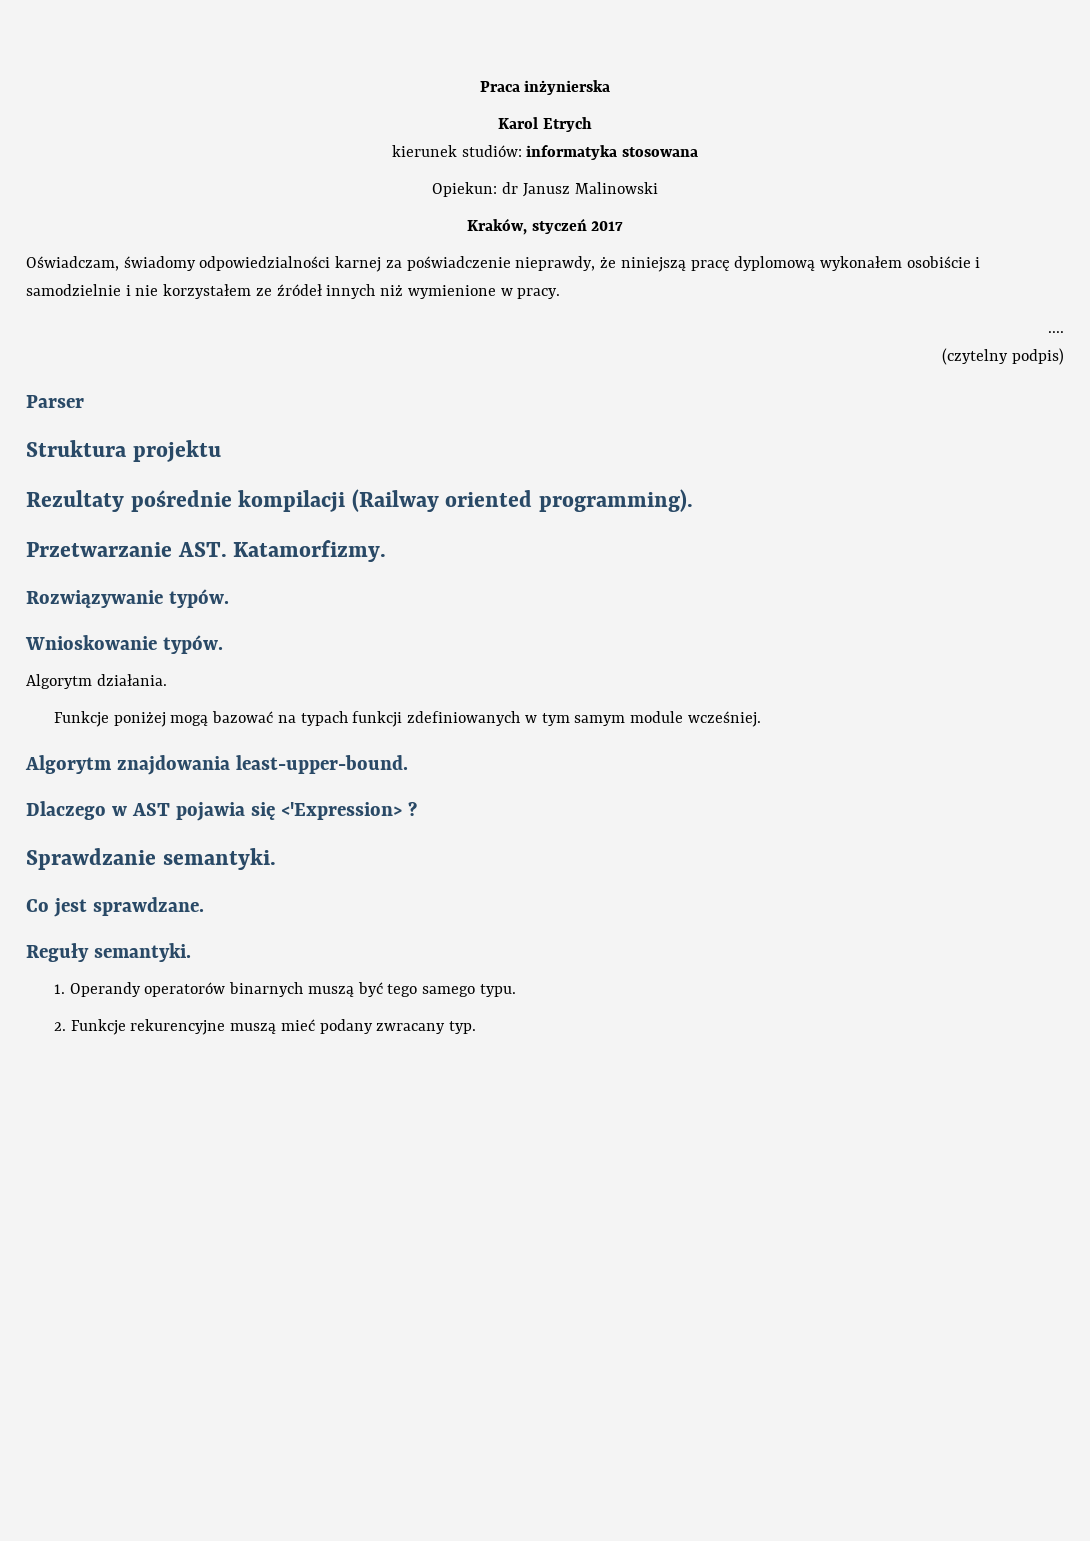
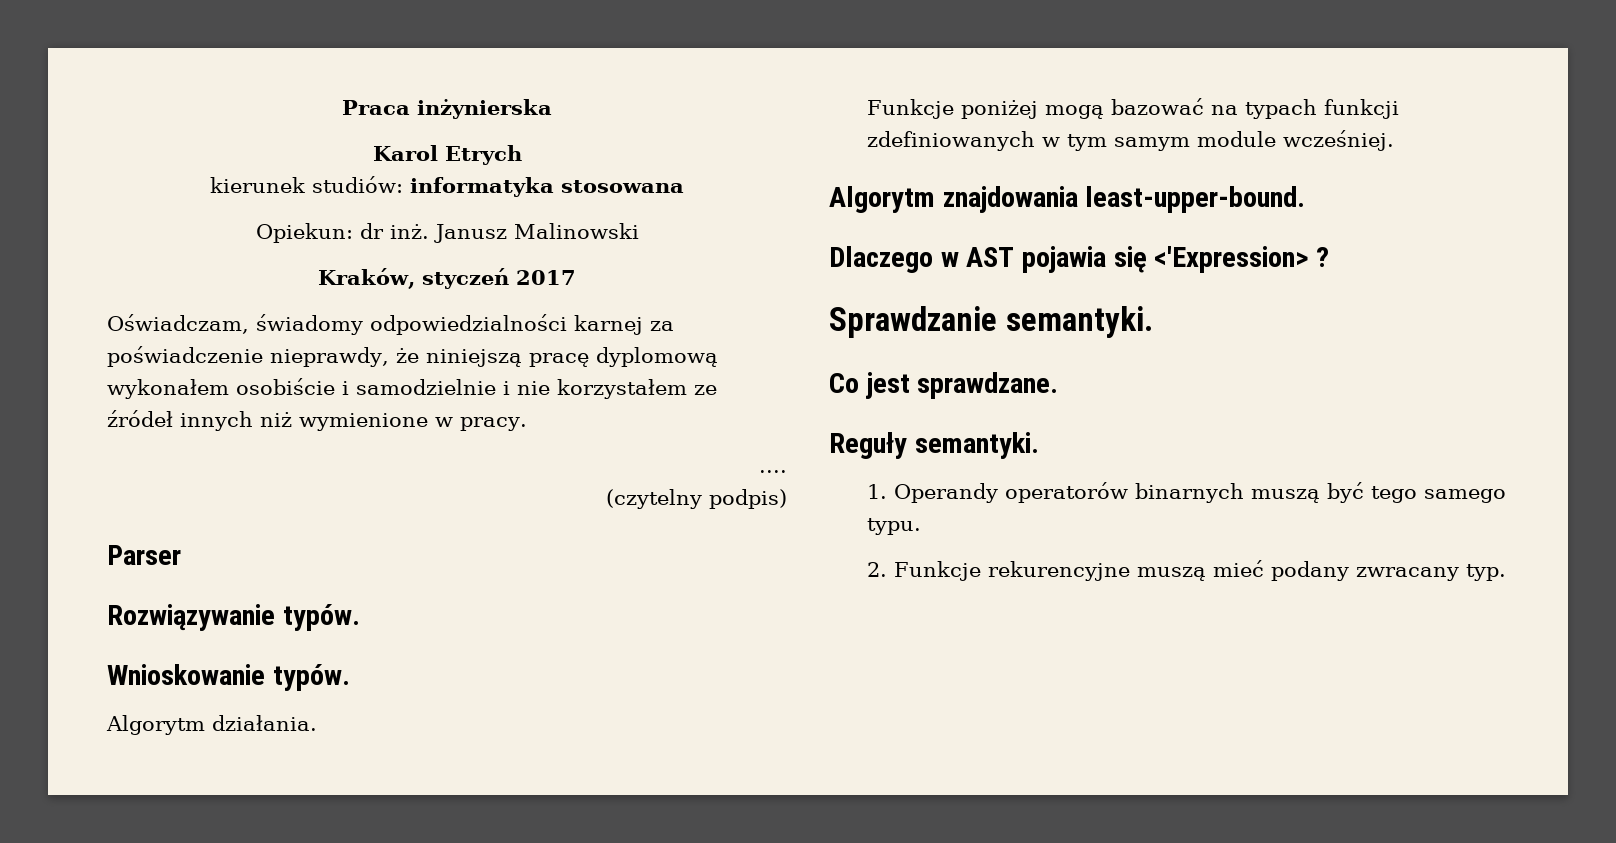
- Opiekun: dr Janusz Malinowski
+ Opiekun: dr inż. Janusz Malinowski
- Struktura projektu
- Rezultaty pośrednie kompilacji (Railway oriented programming).
- Przetwarzanie AST. Katamorfizmy.

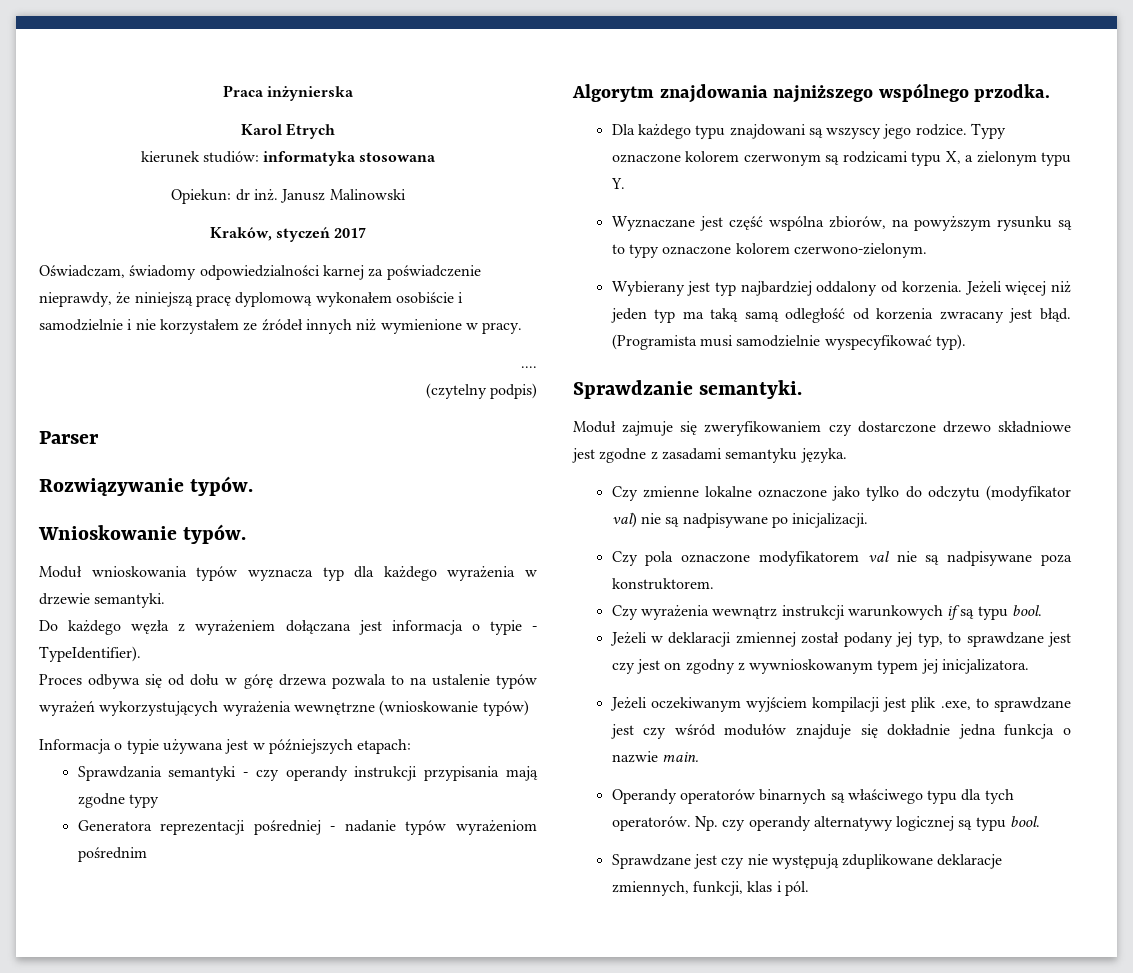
- Algorytm działania.
- Funkcje poniżej mogą bazować na typach funkcji zdefiniowanych w tym samym module wcześniej.
- Algorytm znajdowania least-upper-bound.
- Dlaczego w AST pojawia się <'Expression> ?
+ Moduł wnioskowania typów wyznacza typ dla każdego wyrażenia w drzewie semantyki.
+ Do każdego węzła z wyrażeniem dołączana jest informacja o typie - TypeIdentifier).
+ Proces odbywa się od dołu w górę drzewa pozwala to na ustalenie typów wyrażeń wykorzystujących wyrażenia wewnętrzne (wnioskowanie typów)
+ Informacja o typie używana jest w późniejszych etapach:
+ Sprawdzania semantyki - czy operandy instrukcji przypisania mają zgodne typy
+ Generatora reprezentacji pośredniej - nadanie typów wyrażeniom pośrednim
+ Algorytm znajdowania najniższego wspólnego przodka.
+ Dla każdego typu znajdowani są wszyscy jego rodzice. Typy oznaczone kolorem czerwonym są rodzicami typu X, a zielonym typu Y.
+ Wyznaczane jest część wspólna zbiorów, na powyższym rysunku są to typy oznaczone kolorem czerwono-zielonym.
+ Wybierany jest typ najbardziej oddalony od korzenia. Jeżeli więcej niż jeden typ ma taką samą odległość od korzenia zwracany jest błąd. (Programista musi samodzielnie wyspecyfikować typ).
  Sprawdzanie semantyki.
- Co jest sprawdzane.
- Reguły semantyki.
- 1. Operandy operatorów binarnych muszą być tego samego typu.
- 2. Funkcje rekurencyjne muszą mieć podany zwracany typ.
+ Moduł zajmuje się zweryfikowaniem czy dostarczone drzewo składniowe jest zgodne z zasadami semantyku języka.
+ Czy zmienne lokalne oznaczone jako tylko do odczytu (modyfikator val) nie są nadpisywane po inicjalizacji.
+ Czy pola oznaczone modyfikatorem val nie są nadpisywane poza konstruktorem.
+ Czy wyrażenia wewnątrz instrukcji warunkowych if są typu bool.
+ Jeżeli w deklaracji zmiennej został podany jej typ, to sprawdzane jest czy jest on zgodny z wywnioskowanym typem jej inicjalizatora.
+ Jeżeli oczekiwanym wyjściem kompilacji jest plik .exe, to sprawdzane jest czy wśród modułów znajduje się dokładnie jedna funkcja o nazwie main.
+ Operandy operatorów binarnych są właściwego typu dla tych operatorów. Np. czy operandy alternatywy logicznej są typu bool.
+ Sprawdzane jest czy nie występują zduplikowane deklaracje zmiennych, funkcji, klas i pól.

